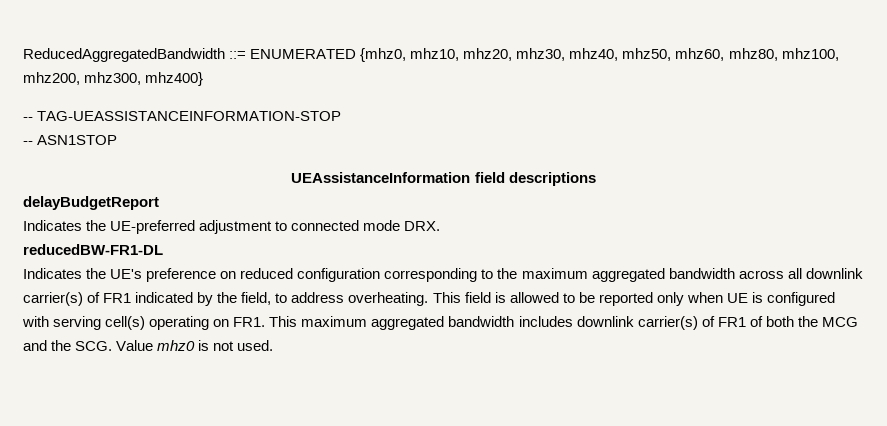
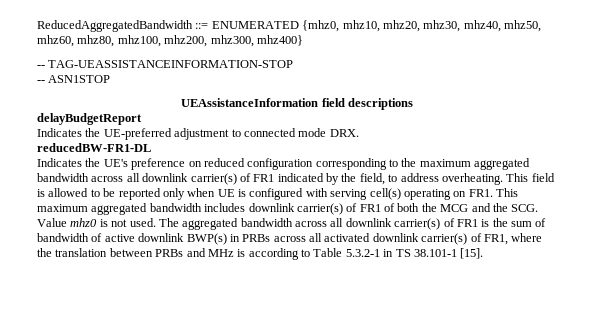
+ The aggregated bandwidth across all downlink carrier(s) of FR1 is the sum of bandwidth of active downlink BWP(s) in PRBs across all activated downlink carrier(s) of FR1, where the translation between PRBs and MHz is according to Table 5.3.2-1 in TS 38.101-1 [15].

